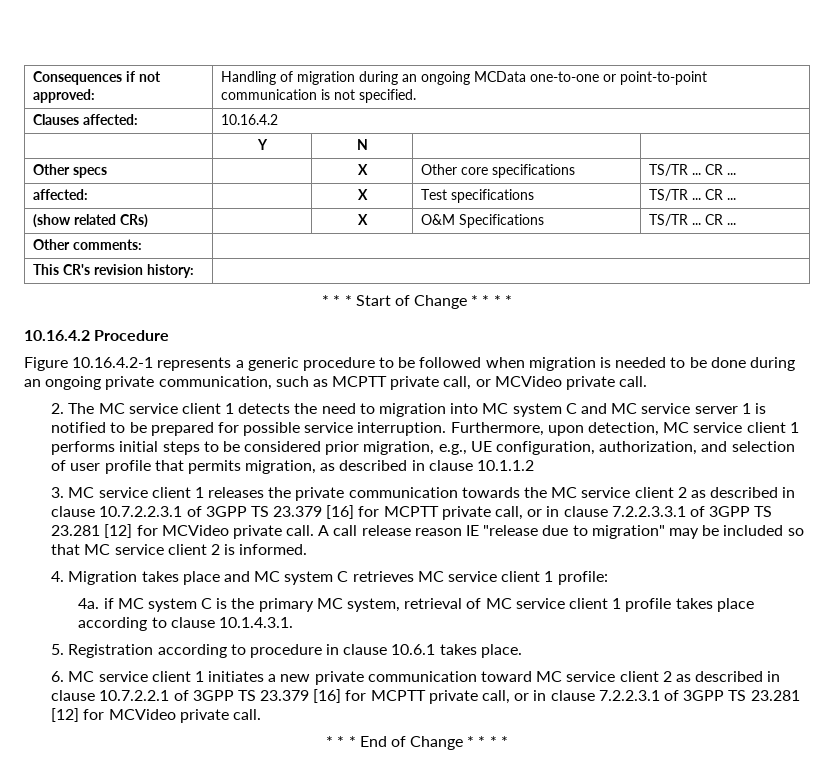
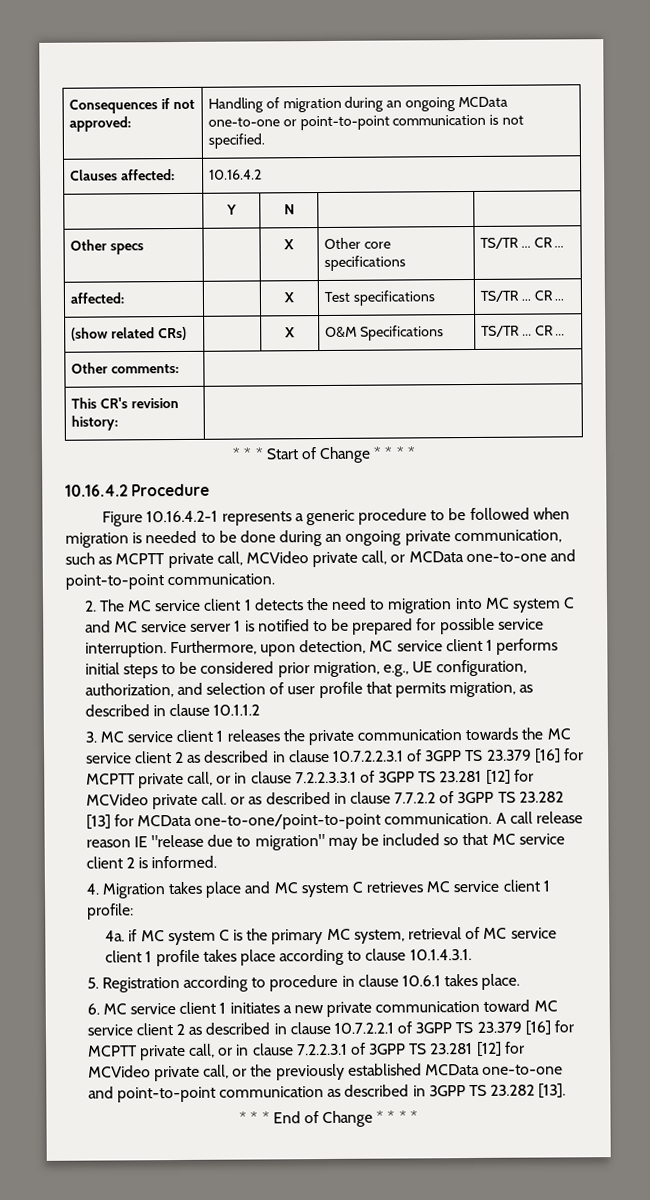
- Figure 10.16.4.2-1 represents a generic procedure to be followed when migration is needed to be done during an ongoing private communication, such as MCPTT private call, or MCVideo private call.
+ Figure 10.16.4.2-1 represents a generic procedure to be followed when migration is needed to be done during an ongoing private communication, such as MCPTT private call, MCVideo private call, or MCData one-to-one and point-to-point communication.
- 3. MC service client 1 releases the private communication towards the MC service client 2 as described in clause 10.7.2.2.3.1 of 3GPP TS 23.379 [16] for MCPTT private call, or in clause 7.2.2.3.3.1 of 3GPP TS 23.281 [12] for MCVideo private call.
+ 3. MC service client 1 releases the private communication towards the MC service client 2 as described in clause 10.7.2.2.3.1 of 3GPP TS 23.379 [16] for MCPTT private call, or in clause 7.2.2.3.3.1 of 3GPP TS 23.281 [12] for MCVideo private call. or as described in clause 7.7.2.2 of 3GPP TS 23.282 [13] for MCData one-to-one/point-to-point communication.
- 6. MC service client 1 initiates a new private communication toward MC service client 2 as described in clause 10.7.2.2.1 of 3GPP TS 23.379 [16] for MCPTT private call, or in clause 7.2.2.3.1 of 3GPP TS 23.281 [12] for MCVideo private call.
+ 6. MC service client 1 initiates a new private communication toward MC service client 2 as described in clause 10.7.2.2.1 of 3GPP TS 23.379 [16] for MCPTT private call, or in clause 7.2.2.3.1 of 3GPP TS 23.281 [12] for MCVideo private call, or the previously established MCData one-to-one and point-to-point communication as described in 3GPP TS 23.282 [13].

